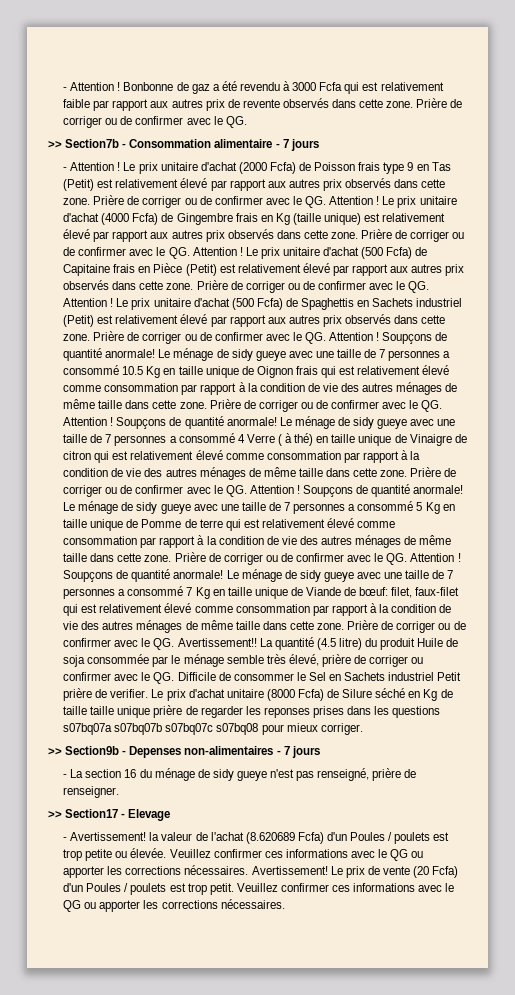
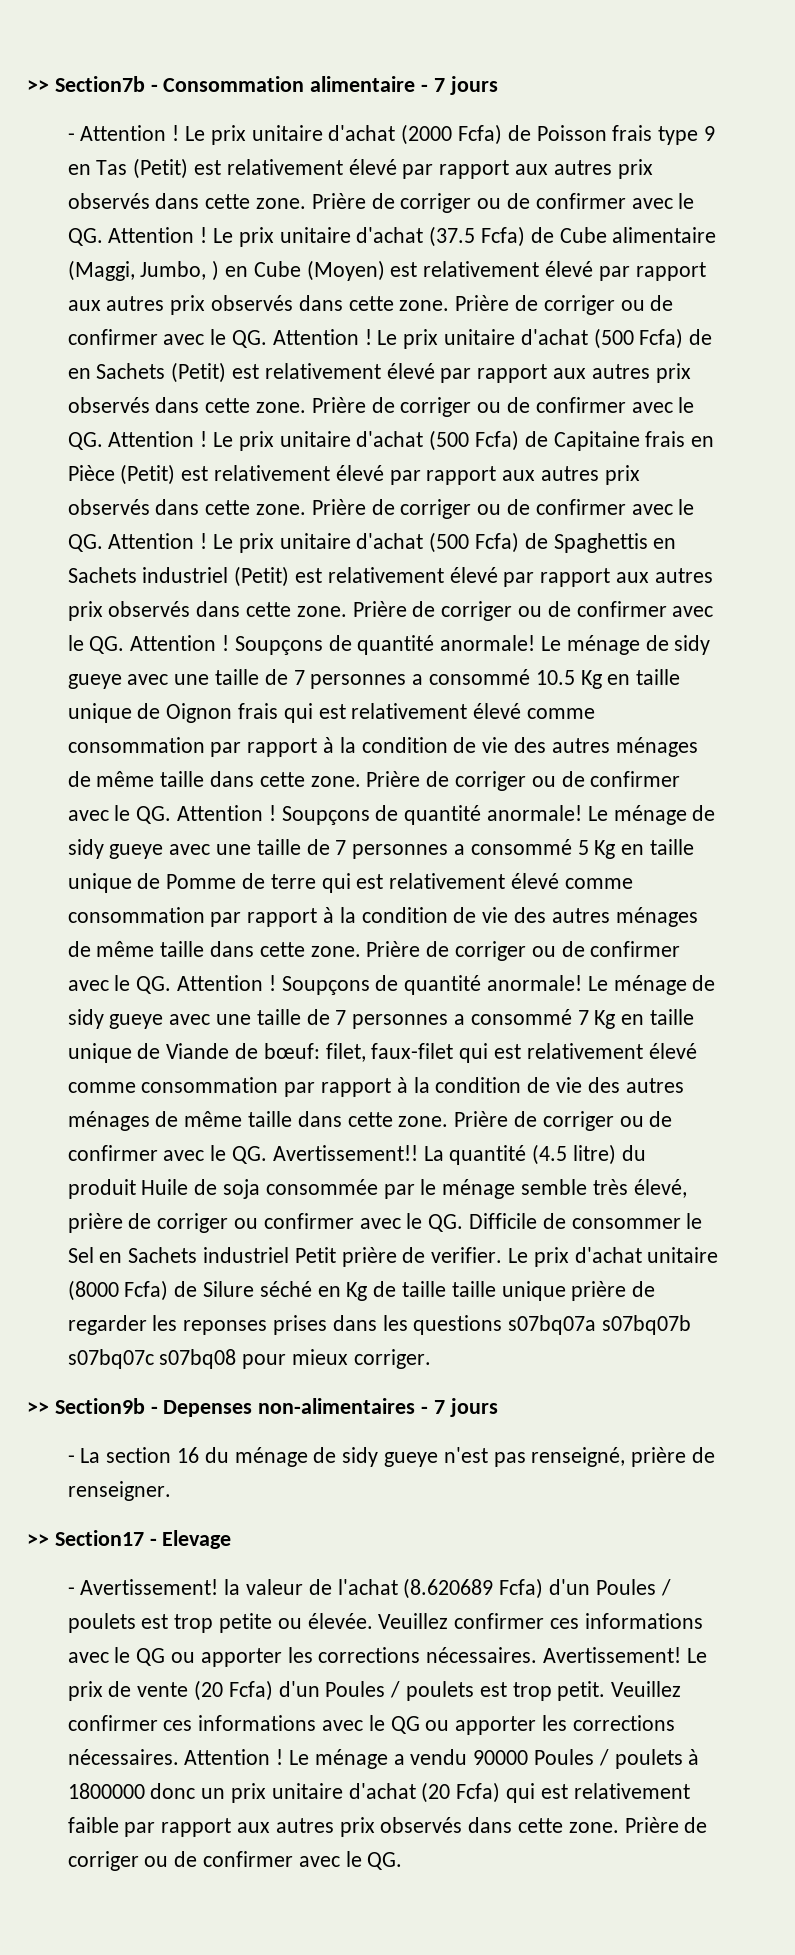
- - Attention ! Bonbonne de gaz a été revendu à 3000 Fcfa qui est relativement faible par rapport aux autres prix de revente observés dans cette zone. Prière de corriger ou de confirmer avec le QG.
- Le prix unitaire d'achat (4000 Fcfa) de Gingembre frais en Kg (taille unique) est relativement élevé par rapport aux autres prix observés dans cette zone.
+ Le prix unitaire d'achat (37.5 Fcfa) de Cube alimentaire (Maggi, Jumbo, ) en Cube (Moyen) est relativement élevé par rapport aux autres prix observés dans cette zone. Prière de corriger ou de confirmer avec le QG. Attention ! Le prix unitaire d'achat (500 Fcfa) de en Sachets (Petit) est relativement élevé par rapport aux autres prix observés dans cette zone.
- Le ménage de sidy gueye avec une taille de 7 personnes a consommé 4 Verre ( à thé) en taille unique de Vinaigre de citron qui est relativement élevé comme consommation par rapport à la condition de vie des autres ménages de même taille dans cette zone. Prière de corriger ou de confirmer avec le QG. Attention ! Soupçons de quantité anormale! Le ménage de sidy gueye avec une taille de 7 personnes a consommé 5 Kg en taille unique de Pomme de terre qui est relativement élevé comme consommation par rapport à la condition de vie des autres ménages de même taille dans cette zone.
+ Le ménage de sidy gueye avec une taille de 7 personnes a consommé 5 Kg en taille unique de Pomme de terre qui est relativement élevé comme consommation par rapport à la condition de vie des autres ménages de même taille dans cette zone.
+ Attention ! Le ménage a vendu 90000 Poules / poulets à 1800000 donc un prix unitaire d'achat (20 Fcfa) qui est relativement faible par rapport aux autres prix observés dans cette zone. Prière de corriger ou de confirmer avec le QG.

